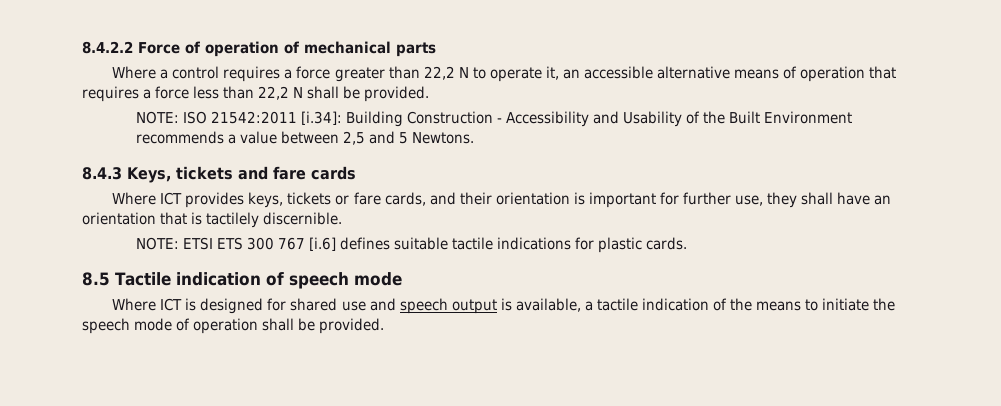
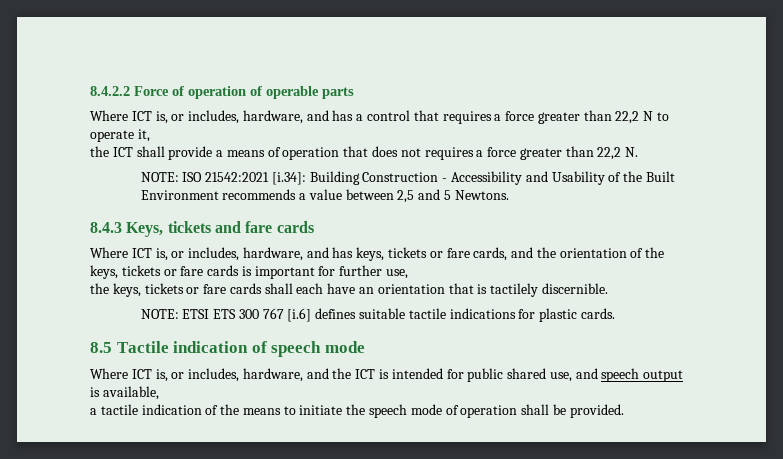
- 8.4.2.2 Force of operation of mechanical parts
+ 8.4.2.2 Force of operation of operable parts
- Where a control requires a force greater than 22,2 N to operate it, an accessible alternative means of operation that requires a force less than 22,2 N shall be provided.
+ Where ICT is, or includes, hardware, and has a control that requires a force greater than 22,2 N to operate it,
+ the ICT shall provide a means of operation that does not requires a force greater than 22,2 N.
- NOTE: ISO 21542:2011 [i.34]: Building Construction - Accessibility and Usability of the Built Environment recommends a value between 2,5 and 5 Newtons.
+ NOTE: ISO 21542:2021 [i.34]: Building Construction - Accessibility and Usability of the Built Environment recommends a value between 2,5 and 5 Newtons.
- Where ICT provides keys, tickets or fare cards, and their orientation is important for further use, they shall have an orientation that is tactilely discernible.
+ Where ICT is, or includes, hardware, and has keys, tickets or fare cards, and the orientation of the keys, tickets or fare cards is important for further use,
+ the keys, tickets or fare cards shall each have an orientation that is tactilely discernible.
- Where ICT is designed for shared use and speech output is available, a tactile indication of the means to initiate the speech mode of operation shall be provided.
+ Where ICT is, or includes, hardware, and the ICT is intended for public shared use, and speech output is available,
+ a tactile indication of the means to initiate the speech mode of operation shall be provided.

